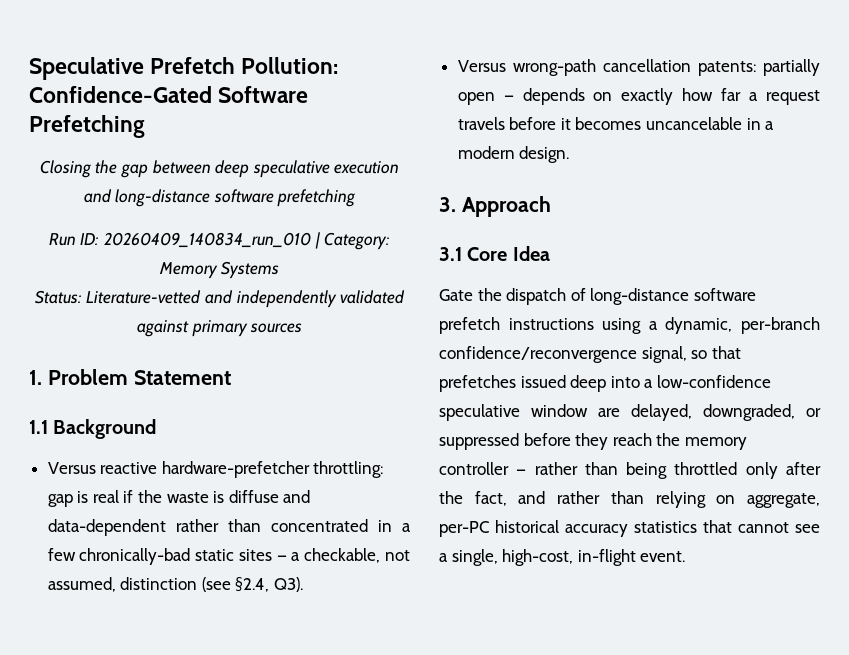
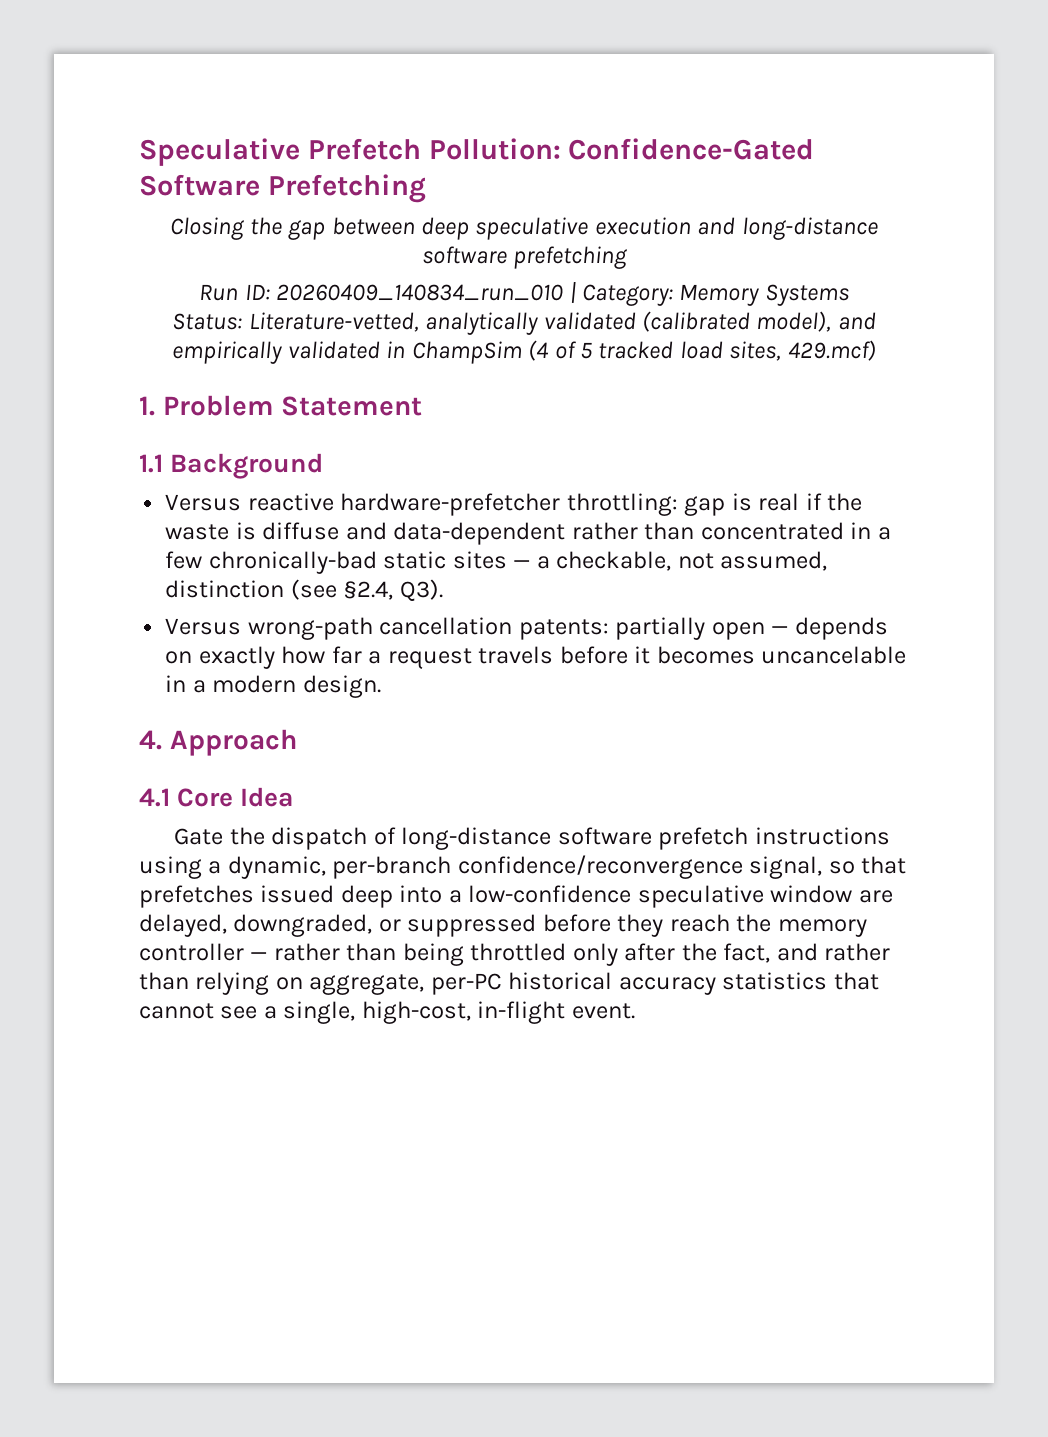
- Status: Literature-vetted and independently validated against primary sources
+ Status: Literature-vetted, analytically validated (calibrated model), and empirically validated in ChampSim (4 of 5 tracked load sites, 429.mcf)
- 3. Approach
+ 4. Approach
- 3.1 Core Idea
+ 4.1 Core Idea

